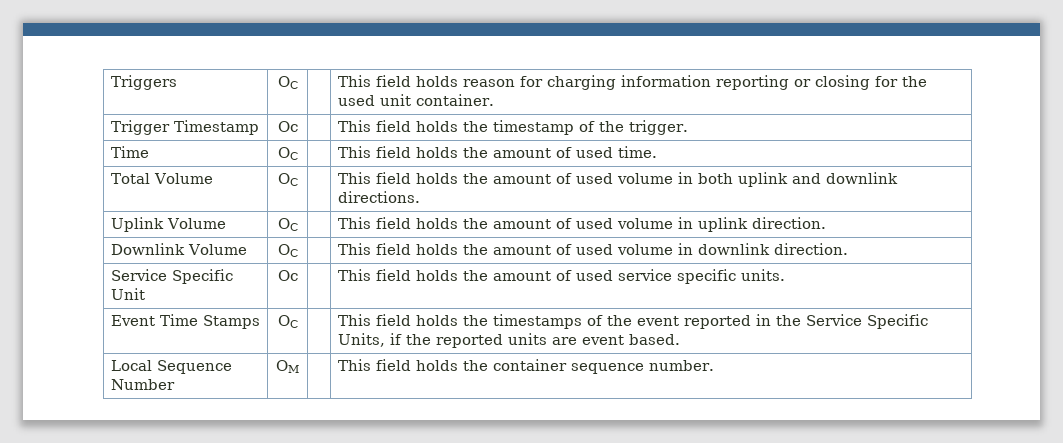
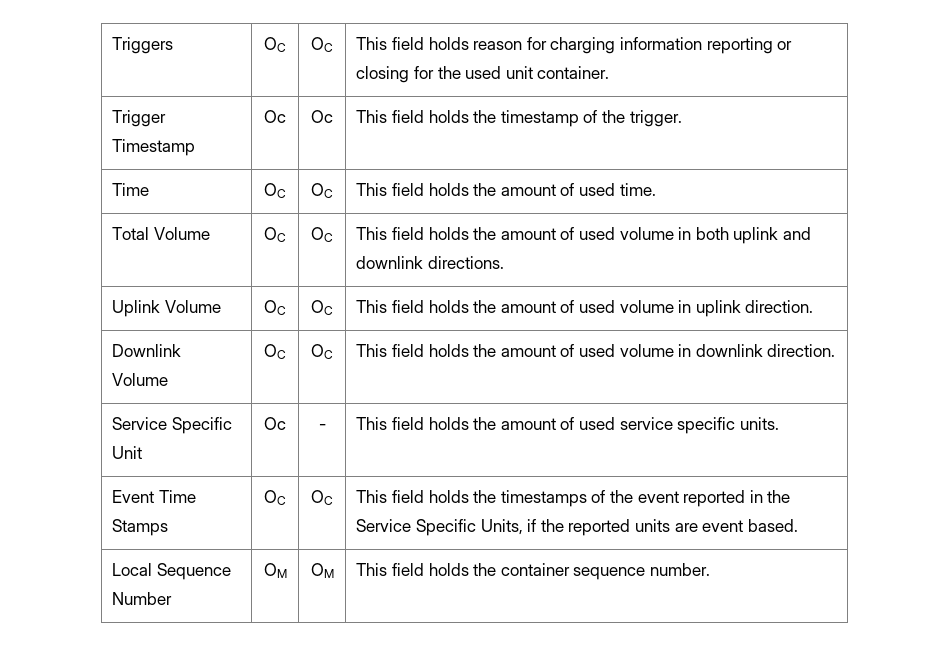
- Triggers | OC | | This field holds reason for charging information reporting or closing for the used unit container.
+ Triggers | OC | OC | This field holds reason for charging information reporting or closing for the used unit container.
- Trigger Timestamp | Oc | | This field holds the timestamp of the trigger.
+ Trigger Timestamp | Oc | Oc | This field holds the timestamp of the trigger.
- Time | OC | | This field holds the amount of used time.
+ Time | OC | OC | This field holds the amount of used time.
- Total Volume | OC | | This field holds the amount of used volume in both uplink and downlink directions.
+ Total Volume | OC | OC | This field holds the amount of used volume in both uplink and downlink directions.
- Uplink Volume | OC | | This field holds the amount of used volume in uplink direction.
+ Uplink Volume | OC | OC | This field holds the amount of used volume in uplink direction.
- Downlink Volume | OC | | This field holds the amount of used volume in downlink direction.
+ Downlink Volume | OC | OC | This field holds the amount of used volume in downlink direction.
- Service Specific Unit | Oc | | This field holds the amount of used service specific units.
+ Service Specific Unit | Oc | - | This field holds the amount of used service specific units.
- Event Time Stamps | OC | | This field holds the timestamps of the event reported in the Service Specific Units, if the reported units are event based.
+ Event Time Stamps | OC | OC | This field holds the timestamps of the event reported in the Service Specific Units, if the reported units are event based.
- Local Sequence Number | OM | | This field holds the container sequence number.
+ Local Sequence Number | OM | OM | This field holds the container sequence number.

